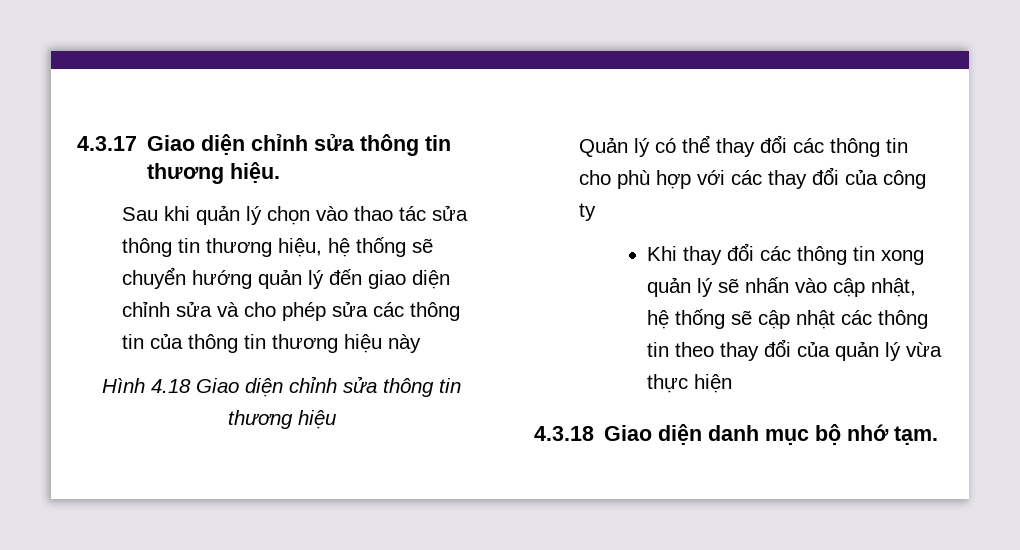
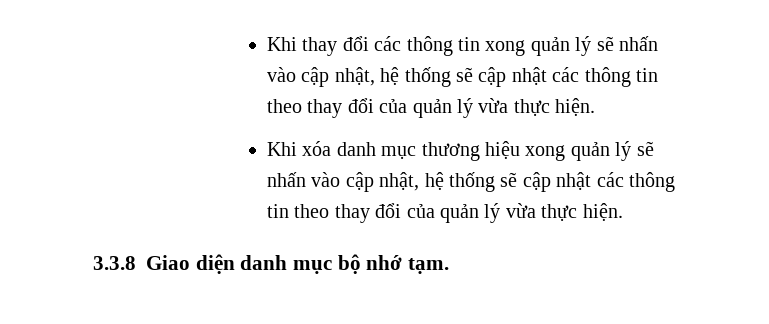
- 4.3.17 Giao diện chỉnh sửa thông tin thương hiệu.
- Sau khi quản lý chọn vào thao tác sửa thông tin thương hiệu, hệ thống sẽ chuyển hướng quản lý đến giao diện chỉnh sửa và cho phép sửa các thông tin của thông tin thương hiệu này
- Hình 4.18 Giao diện chỉnh sửa thông tin thương hiệu
- Quản lý có thể thay đổi các thông tin cho phù hợp với các thay đổi của công ty
- Khi thay đổi các thông tin xong quản lý sẽ nhấn vào cập nhật, hệ thống sẽ cập nhật các thông tin theo thay đổi của quản lý vừa thực hiện
- 4.3.18 Giao diện danh mục bộ nhớ tạm.
+ Khi thay đổi các thông tin xong quản lý sẽ nhấn vào cập nhật, hệ thống sẽ cập nhật các thông tin theo thay đổi của quản lý vừa thực hiện.
+ Khi xóa danh mục thương hiệu xong quản lý sẽ nhấn vào cập nhật, hệ thống sẽ cập nhật các thông tin theo thay đổi của quản lý vừa thực hiện.
+ 3.3.8 Giao diện danh mục bộ nhớ tạm.

